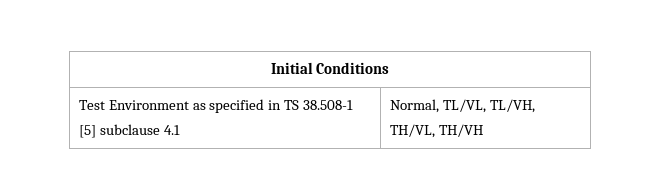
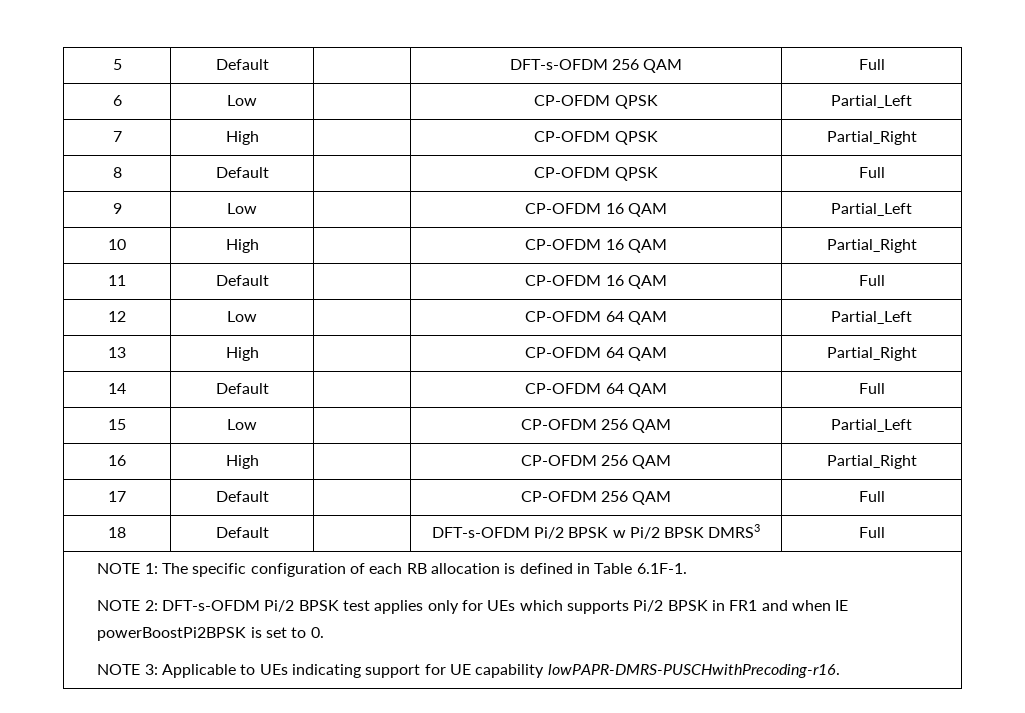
- Initial Conditions
- Test Environment as specified in TS 38.508-1 [5] subclause 4.1 | Normal, TL/VL, TL/VH, TH/VL, TH/VH
+ 5 | Default | | DFT-s-OFDM 256 QAM | Full
+ 6 | Low | | CP-OFDM QPSK | Partial_Left
+ 7 | High | | CP-OFDM QPSK | Partial_Right
+ 8 | Default | | CP-OFDM QPSK | Full
+ 9 | Low | | CP-OFDM 16 QAM | Partial_Left
+ 10 | High | | CP-OFDM 16 QAM | Partial_Right
+ 11 | Default | | CP-OFDM 16 QAM | Full
+ 12 | Low | | CP-OFDM 64 QAM | Partial_Left
+ 13 | High | | CP-OFDM 64 QAM | Partial_Right
+ 14 | Default | | CP-OFDM 64 QAM | Full
+ 15 | Low | | CP-OFDM 256 QAM | Partial_Left
+ 16 | High | | CP-OFDM 256 QAM | Partial_Right
+ 17 | Default | | CP-OFDM 256 QAM | Full
+ 18 | Default | | DFT-s-OFDM Pi/2 BPSK w Pi/2 BPSK DMRS3 | Full
+ NOTE 1: The specific configuration of each RB allocation is defined in Table 6.1F-1.
+ NOTE 2: DFT-s-OFDM Pi/2 BPSK test applies only for UEs which supports Pi/2 BPSK in FR1 and when IE powerBoostPi2BPSK is set to 0.
+ NOTE 3: Applicable to UEs indicating support for UE capability lowPAPR-DMRS-PUSCHwithPrecoding-r16.

